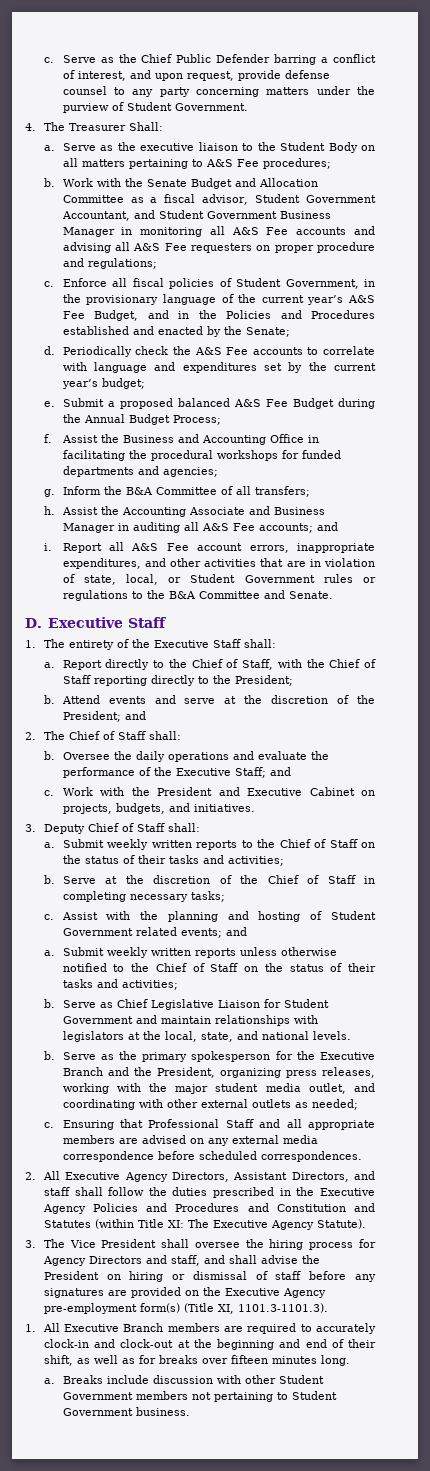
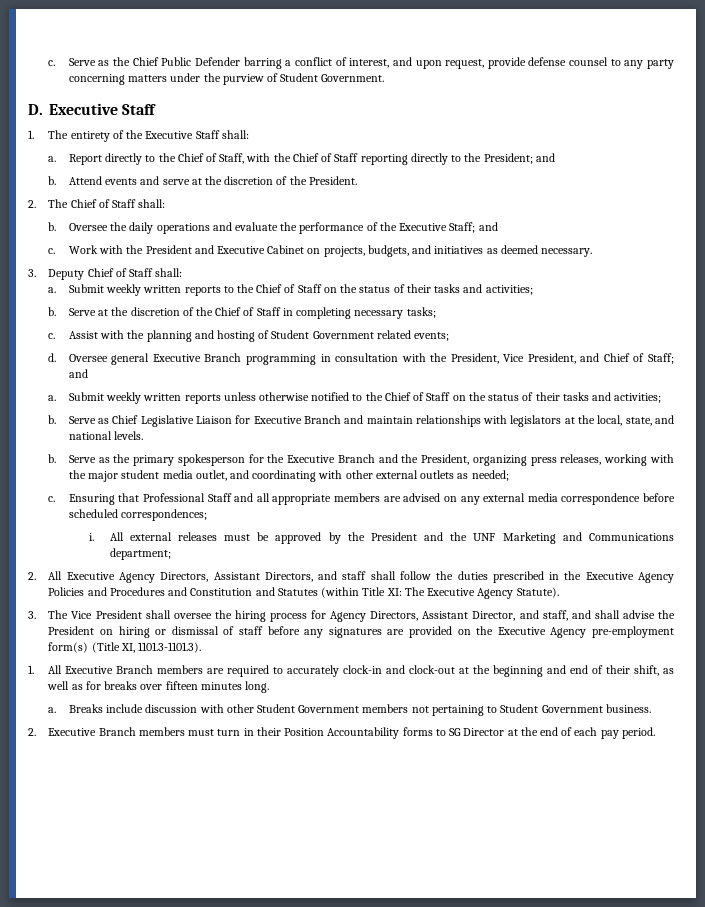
- 4. The Treasurer Shall:
- a. Serve as the executive liaison to the Student Body on all matters pertaining to A&S Fee procedures;
- b. Work with the Senate Budget and Allocation Committee as a fiscal advisor, Student Government Accountant, and Student Government Business Manager in monitoring all A&S Fee accounts and advising all A&S Fee requesters on proper procedure and regulations;
- c. Enforce all fiscal policies of Student Government, in the provisionary language of the current year’s A&S Fee Budget, and in the Policies and Procedures established and enacted by the Senate;
- d. Periodically check the A&S Fee accounts to correlate with language and expenditures set by the current year’s budget;
- e. Submit a proposed balanced A&S Fee Budget during the Annual Budget Process;
- f. Assist the Business and Accounting Office in facilitating the procedural workshops for funded departments and agencies;
- g. Inform the B&A Committee of all transfers;
- h. Assist the Accounting Associate and Business Manager in auditing all A&S Fee accounts; and
- i. Report all A&S Fee account errors, inappropriate expenditures, and other activities that are in violation of state, local, or Student Government rules or regulations to the B&A Committee and Senate.
- Report directly to the Chief of Staff, with the Chief of Staff reporting directly to the President;
+ Report directly to the Chief of Staff, with the Chief of Staff reporting directly to the President; and
- Attend events and serve at the discretion of the President; and
+ Attend events and serve at the discretion of the President.
- Work with the President and Executive Cabinet on projects, budgets, and initiatives.
+ Work with the President and Executive Cabinet on projects, budgets, and initiatives as deemed necessary.
- Assist with the planning and hosting of Student Government related events; and
+ Assist with the planning and hosting of Student Government related events;
+ d. Oversee general Executive Branch programming in consultation with the President, Vice President, and Chief of Staff; and
- Serve as Chief Legislative Liaison for Student Government and maintain relationships with legislators at the local, state, and national levels.
+ Serve as Chief Legislative Liaison for Executive Branch and maintain relationships with legislators at the local, state, and national levels.
- Ensuring that Professional Staff and all appropriate members are advised on any external media correspondence before scheduled correspondences.
+ Ensuring that Professional Staff and all appropriate members are advised on any external media correspondence before scheduled correspondences;
+ i. All external releases must be approved by the President and the UNF Marketing and Communications department;
- 3. The Vice President shall oversee the hiring process for Agency Directors and staff, and shall advise the President on hiring or dismissal of staff before any signatures are provided on the Executive Agency pre-employment form(s) (Title XI, 1101.3-1101.3).
+ 3. The Vice President shall oversee the hiring process for Agency Directors, Assistant Director, and staff, and shall advise the President on hiring or dismissal of staff before any signatures are provided on the Executive Agency pre-employment form(s) (Title XI, 1101.3-1101.3).
+ 2. Executive Branch members must turn in their Position Accountability forms to SG Director at the end of each pay period.

